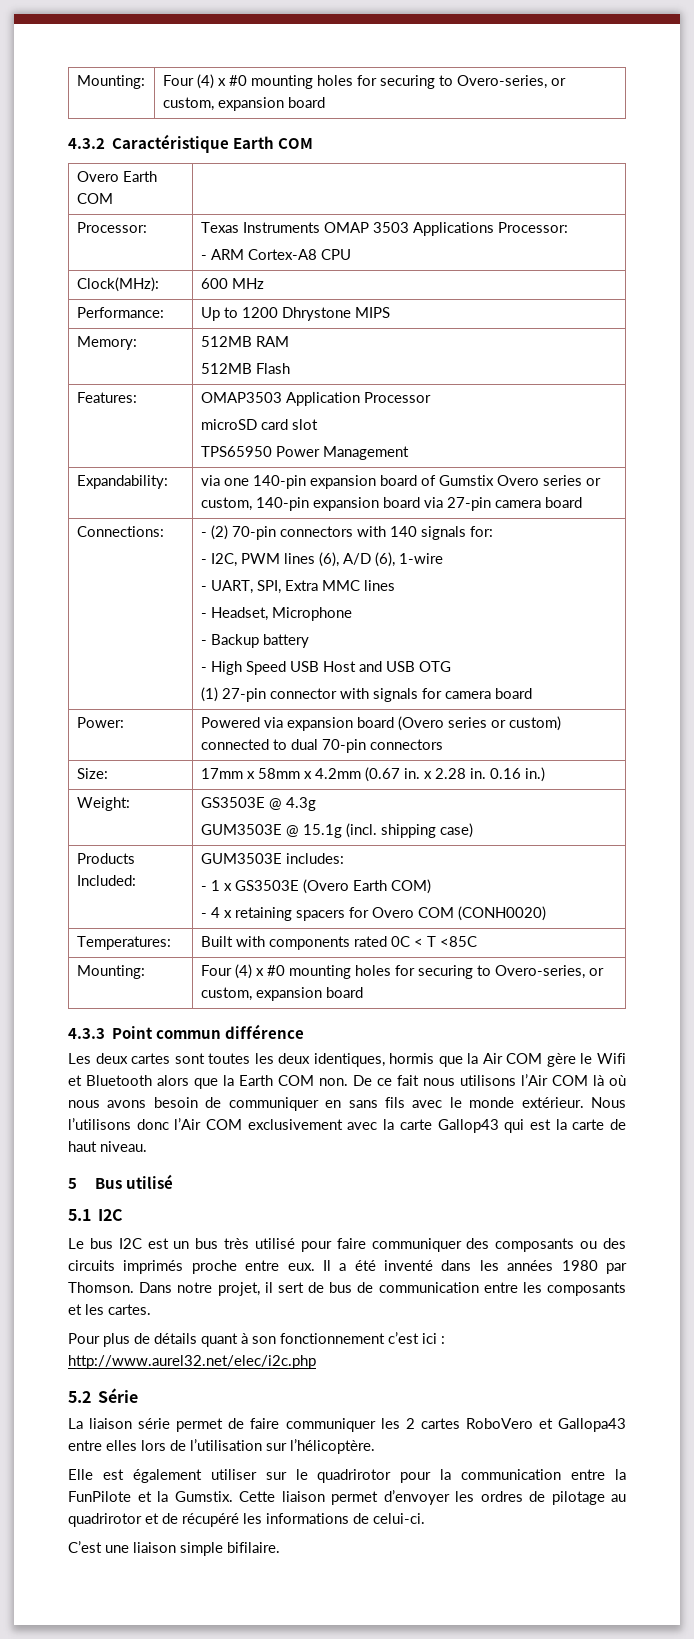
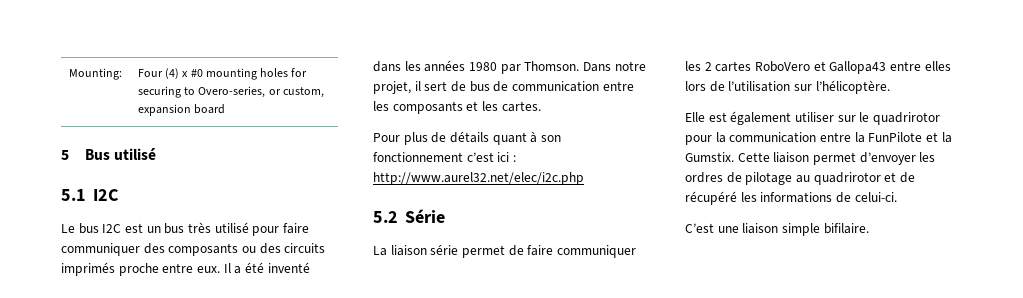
- 4.3.2 Caractéristique Earth COM
- Overo Earth COM |
- Processor: | Texas Instruments OMAP 3503 Applications Processor:
- - ARM Cortex-A8 CPU
- Clock(MHz): | 600 MHz
- Performance: | Up to 1200 Dhrystone MIPS
- Memory: | 512MB RAM
- 512MB Flash
- Features: | OMAP3503 Application Processor
- microSD card slot
- TPS65950 Power Management
- Expandability: | via one 140-pin expansion board of Gumstix Overo series or custom, 140-pin expansion board via 27-pin camera board
- Connections: | - (2) 70-pin connectors with 140 signals for:
- - I2C, PWM lines (6), A/D (6), 1-wire
- - UART, SPI, Extra MMC lines
- - Headset, Microphone
- - Backup battery
- - High Speed USB Host and USB OTG
- (1) 27-pin connector with signals for camera board
- Power: | Powered via expansion board (Overo series or custom) connected to dual 70-pin connectors
- Size: | 17mm x 58mm x 4.2mm (0.67 in. x 2.28 in. 0.16 in.)
- Weight: | GS3503E @ 4.3g
- GUM3503E @ 15.1g (incl. shipping case)
- Products Included: | GUM3503E includes:
- - 1 x GS3503E (Overo Earth COM)
- - 4 x retaining spacers for Overo COM (CONH0020)
- Temperatures: | Built with components rated 0C < T <85C
- Mounting: | Four (4) x #0 mounting holes for securing to Overo-series, or custom, expansion board
- 4.3.3 Point commun différence
- Les deux cartes sont toutes les deux identiques, hormis que la Air COM gère le Wifi et Bluetooth alors que la Earth COM non. De ce fait nous utilisons l’Air COM là où nous avons besoin de communiquer en sans fils avec le monde extérieur. Nous l’utilisons donc l’Air COM exclusivement avec la carte Gallop43 qui est la carte de haut niveau.

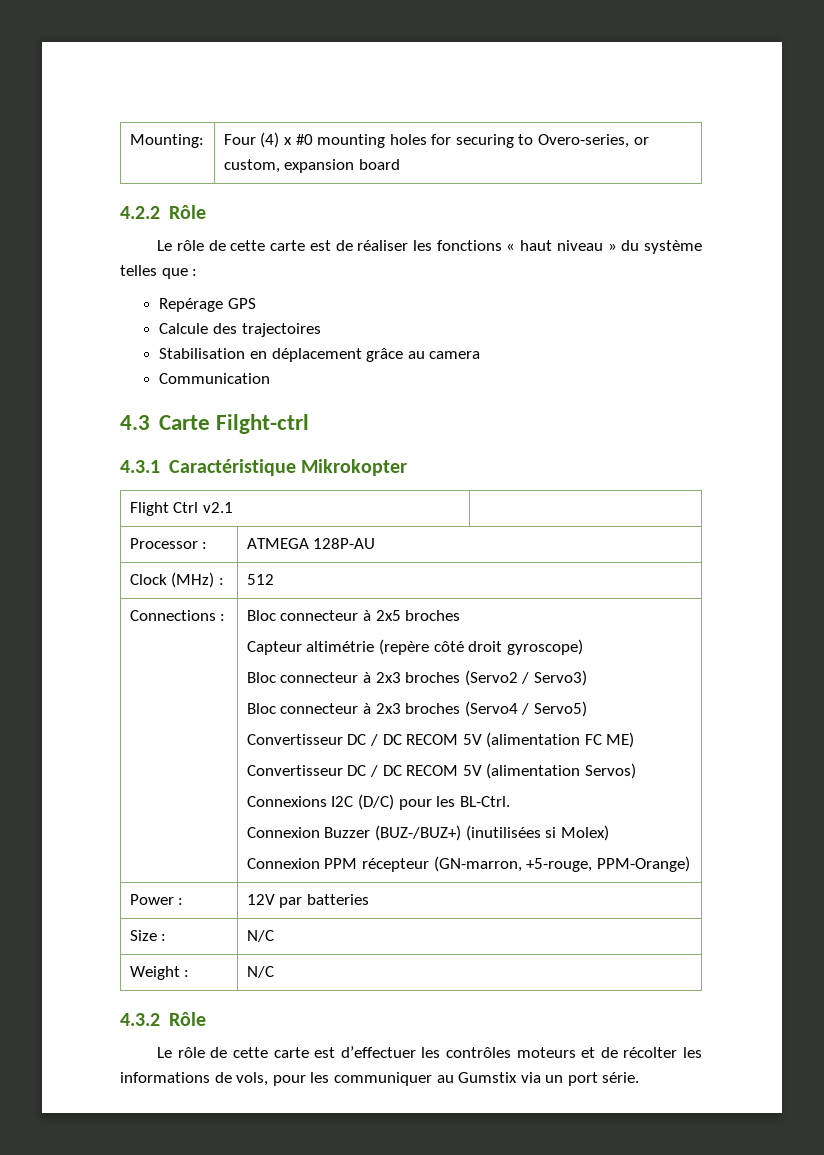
- 5 Bus utilisé
- 5.1 I2C
- Le bus I2C est un bus très utilisé pour faire communiquer des composants ou des circuits imprimés proche entre eux. Il a été inventé dans les années 1980 par Thomson. Dans notre projet, il sert de bus de communication entre les composants et les cartes.
- Pour plus de détails quant à son fonctionnement c’est ici : http://www.aurel32.net/elec/i2c.php
- 5.2 Série
- La liaison série permet de faire communiquer les 2 cartes RoboVero et Gallopa43 entre elles lors de l’utilisation sur l’hélicoptère.
- Elle est également utiliser sur le quadrirotor pour la communication entre la FunPilote et la Gumstix. Cette liaison permet d’envoyer les ordres de pilotage au quadrirotor et de récupéré les informations de celui-ci.
- C’est une liaison simple bifilaire.
+ 4.2.2 Rôle
+ Le rôle de cette carte est de réaliser les fonctions « haut niveau » du système telles que :
+ Repérage GPS
+ Calcule des trajectoires
+ Stabilisation en déplacement grâce au camera
+ Communication
+ 4.3 Carte Filght-ctrl
+ 4.3.1 Caractéristique Mikrokopter
+ Flight Ctrl v2.1 |
+ Processor : | ATMEGA 128P-AU
+ Clock (MHz) : | 512
+ Connections : | Bloc connecteur à 2x5 broches
+ Capteur altimétrie (repère côté droit gyroscope)
+ Bloc connecteur à 2x3 broches (Servo2 / Servo3)
+ Bloc connecteur à 2x3 broches (Servo4 / Servo5)
+ Convertisseur DC / DC RECOM 5V (alimentation FC ME)
+ Convertisseur DC / DC RECOM 5V (alimentation Servos)
+ Connexions I2C (D/C) pour les BL-Ctrl.
+ Connexion Buzzer (BUZ-/BUZ+) (inutilisées si Molex)
+ Connexion PPM récepteur (GN-marron, +5-rouge, PPM-Orange)
+ Power : | 12V par batteries
+ Size : | N/C
+ Weight : | N/C
+ 4.3.2 Rôle
+ Le rôle de cette carte est d’effectuer les contrôles moteurs et de récolter les informations de vols, pour les communiquer au Gumstix via un port série.

